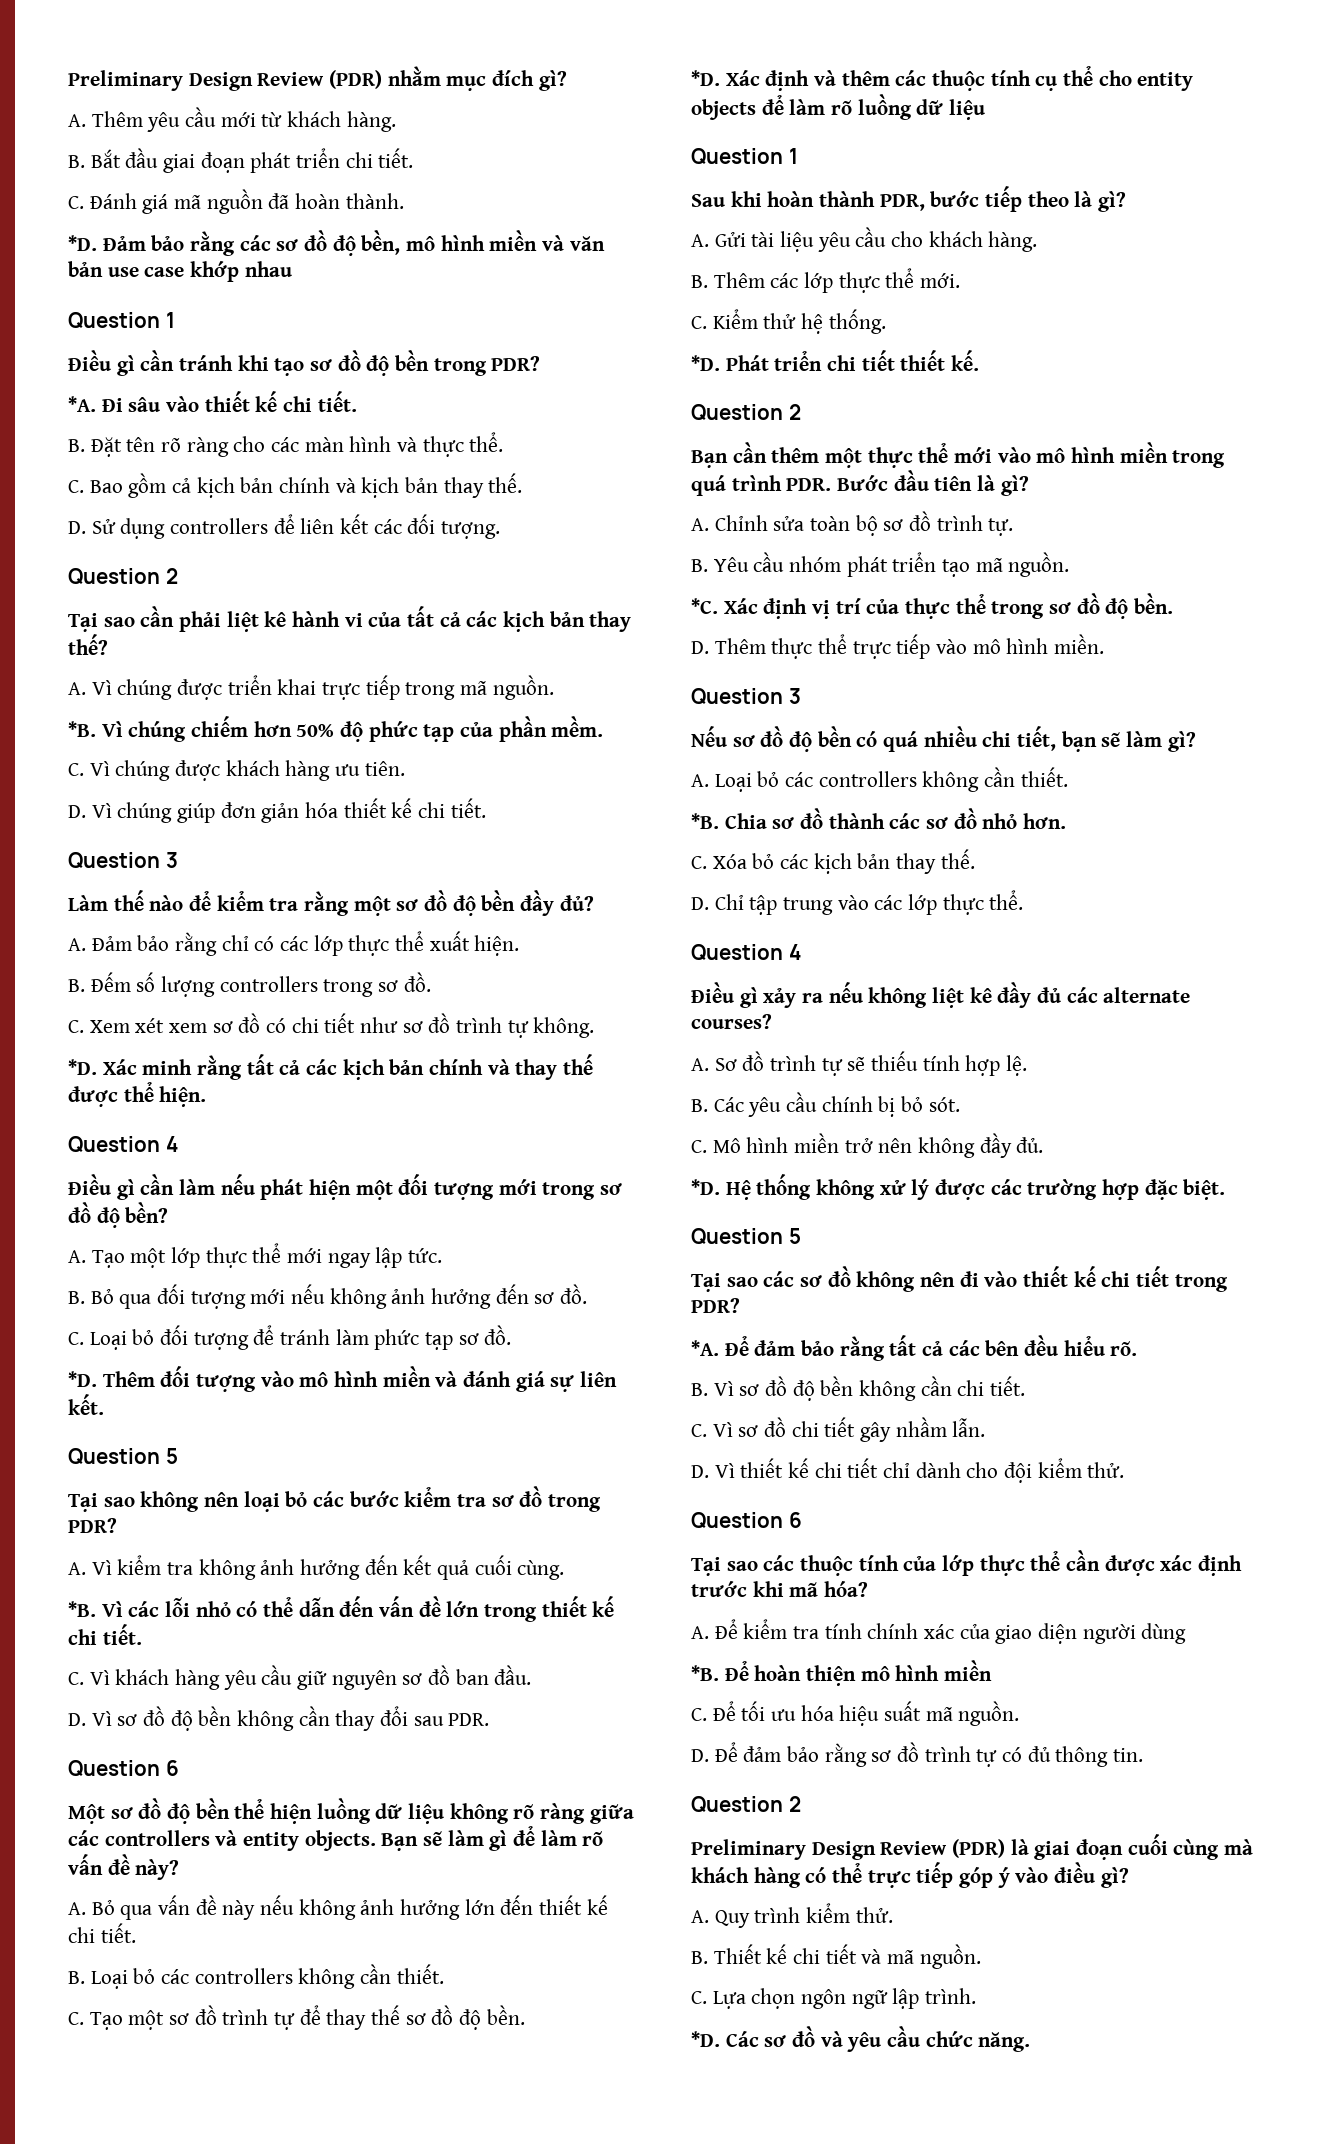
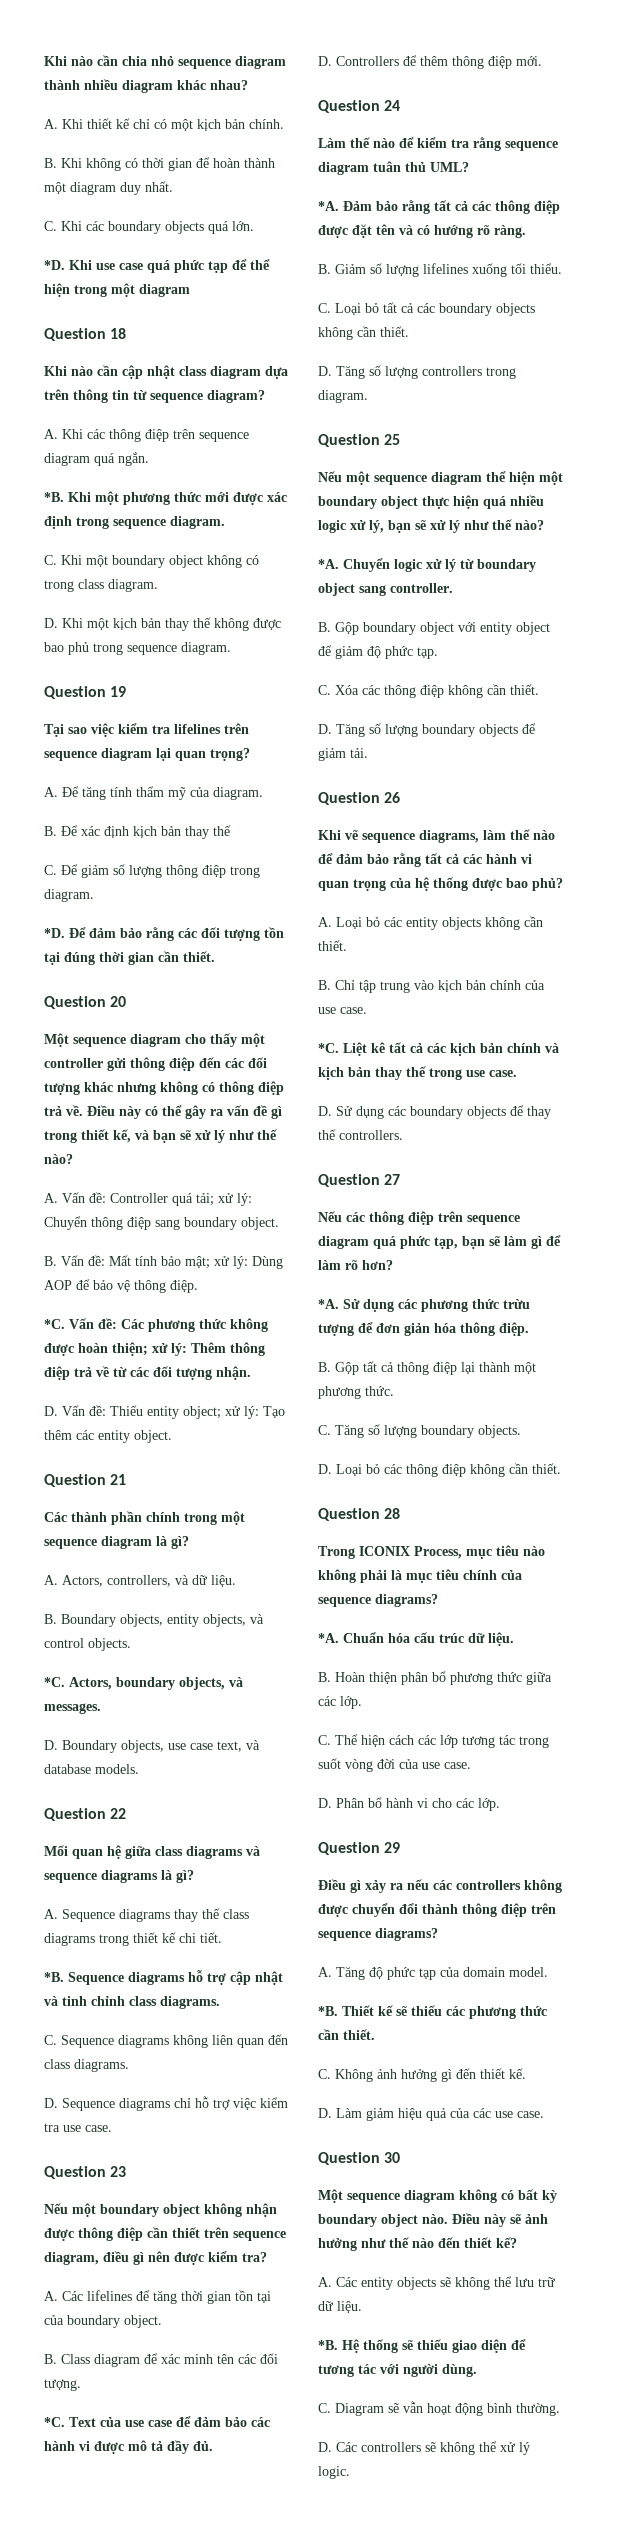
- Preliminary Design Review (PDR) nhằm mục đích gì?
- A. Thêm yêu cầu mới từ khách hàng.
- B. Bắt đầu giai đoạn phát triển chi tiết.
- C. Đánh giá mã nguồn đã hoàn thành.
- *D. Đảm bảo rằng các sơ đồ độ bền, mô hình miền và văn bản use case khớp nhau
- Question 1
- Điều gì cần tránh khi tạo sơ đồ độ bền trong PDR?
- *A. Đi sâu vào thiết kế chi tiết.
- B. Đặt tên rõ ràng cho các màn hình và thực thể.
- C. Bao gồm cả kịch bản chính và kịch bản thay thế.
- D. Sử dụng controllers để liên kết các đối tượng.
- Question 2
- Tại sao cần phải liệt kê hành vi của tất cả các kịch bản thay thế?
- A. Vì chúng được triển khai trực tiếp trong mã nguồn.
- *B. Vì chúng chiếm hơn 50% độ phức tạp của phần mềm.
- C. Vì chúng được khách hàng ưu tiên.
- D. Vì chúng giúp đơn giản hóa thiết kế chi tiết.
- Question 3
+ Khi nào cần chia nhỏ sequence diagram thành nhiều diagram khác nhau?
+ A. Khi thiết kế chỉ có một kịch bản chính.
+ B. Khi không có thời gian để hoàn thành một diagram duy nhất.
+ C. Khi các boundary objects quá lớn.
+ *D. Khi use case quá phức tạp để thể hiện trong một diagram
+ Question 18
+ Khi nào cần cập nhật class diagram dựa trên thông tin từ sequence diagram?
+ A. Khi các thông điệp trên sequence diagram quá ngắn.
+ *B. Khi một phương thức mới được xác định trong sequence diagram.
+ C. Khi một boundary object không có trong class diagram.
+ D. Khi một kịch bản thay thế không được bao phủ trong sequence diagram.
+ Question 19
+ Tại sao việc kiểm tra lifelines trên sequence diagram lại quan trọng?
+ A. Để tăng tính thẩm mỹ của diagram.
+ B. Để xác định kịch bản thay thế
+ C. Để giảm số lượng thông điệp trong diagram.
+ *D. Để đảm bảo rằng các đối tượng tồn tại đúng thời gian cần thiết.
+ Question 20
+ Một sequence diagram cho thấy một controller gửi thông điệp đến các đối tượng khác nhưng không có thông điệp trả về. Điều này có thể gây ra vấn đề gì trong thiết kế, và bạn sẽ xử lý như thế nào?
+ A. Vấn đề: Controller quá tải; xử lý: Chuyển thông điệp sang boundary object.
+ B. Vấn đề: Mất tính bảo mật; xử lý: Dùng AOP để bảo vệ thông điệp.
+ *C. Vấn đề: Các phương thức không được hoàn thiện; xử lý: Thêm thông điệp trả về từ các đối tượng nhận.
+ D. Vấn đề: Thiếu entity object; xử lý: Tạo thêm các entity object.
+ Question 21
+ Các thành phần chính trong một sequence diagram là gì?
+ A. Actors, controllers, và dữ liệu.
+ B. Boundary objects, entity objects, và control objects.
+ *C. Actors, boundary objects, và messages.
+ D. Boundary objects, use case text, và database models.
+ Question 22
+ Mối quan hệ giữa class diagrams và sequence diagrams là gì?
+ A. Sequence diagrams thay thế class diagrams trong thiết kế chi tiết.
+ *B. Sequence diagrams hỗ trợ cập nhật và tinh chỉnh class diagrams.
+ C. Sequence diagrams không liên quan đến class diagrams.
+ D. Sequence diagrams chỉ hỗ trợ việc kiểm tra use case.
+ Question 23
+ Nếu một boundary object không nhận được thông điệp cần thiết trên sequence diagram, điều gì nên được kiểm tra?
+ A. Các lifelines để tăng thời gian tồn tại của boundary object.
+ B. Class diagram để xác minh tên các đối tượng.
+ *C. Text của use case để đảm bảo các hành vi được mô tả đầy đủ.
+ D. Controllers để thêm thông điệp mới.
+ Question 24
- Làm thế nào để kiểm tra rằng một sơ đồ độ bền đầy đủ?
- A. Đảm bảo rằng chỉ có các lớp thực thể xuất hiện.
- B. Đếm số lượng controllers trong sơ đồ.
- C. Xem xét xem sơ đồ có chi tiết như sơ đồ trình tự không.
- *D. Xác minh rằng tất cả các kịch bản chính và thay thế được thể hiện.
- Question 4
- Điều gì cần làm nếu phát hiện một đối tượng mới trong sơ đồ độ bền?
- A. Tạo một lớp thực thể mới ngay lập tức.
- B. Bỏ qua đối tượng mới nếu không ảnh hưởng đến sơ đồ.
- C. Loại bỏ đối tượng để tránh làm phức tạp sơ đồ.
- *D. Thêm đối tượng vào mô hình miền và đánh giá sự liên kết.
- Question 5
- Tại sao không nên loại bỏ các bước kiểm tra sơ đồ trong PDR?
- A. Vì kiểm tra không ảnh hưởng đến kết quả cuối cùng.
- *B. Vì các lỗi nhỏ có thể dẫn đến vấn đề lớn trong thiết kế chi tiết.
- C. Vì khách hàng yêu cầu giữ nguyên sơ đồ ban đầu.
- D. Vì sơ đồ độ bền không cần thay đổi sau PDR.
- Question 6
- Một sơ đồ độ bền thể hiện luồng dữ liệu không rõ ràng giữa các controllers và entity objects. Bạn sẽ làm gì để làm rõ vấn đề này?
- A. Bỏ qua vấn đề này nếu không ảnh hưởng lớn đến thiết kế chi tiết.
- B. Loại bỏ các controllers không cần thiết.
- C. Tạo một sơ đồ trình tự để thay thế sơ đồ độ bền.
- *D. Xác định và thêm các thuộc tính cụ thể cho entity objects để làm rõ luồng dữ liệu
- Question 1
- Sau khi hoàn thành PDR, bước tiếp theo là gì?
- A. Gửi tài liệu yêu cầu cho khách hàng.
- B. Thêm các lớp thực thể mới.
- C. Kiểm thử hệ thống.
- *D. Phát triển chi tiết thiết kế.
- Question 2
- Bạn cần thêm một thực thể mới vào mô hình miền trong quá trình PDR. Bước đầu tiên là gì?
- A. Chỉnh sửa toàn bộ sơ đồ trình tự.
- B. Yêu cầu nhóm phát triển tạo mã nguồn.
- *C. Xác định vị trí của thực thể trong sơ đồ độ bền.
- D. Thêm thực thể trực tiếp vào mô hình miền.
- Question 3
- Nếu sơ đồ độ bền có quá nhiều chi tiết, bạn sẽ làm gì?
- A. Loại bỏ các controllers không cần thiết.
- *B. Chia sơ đồ thành các sơ đồ nhỏ hơn.
- C. Xóa bỏ các kịch bản thay thế.
- D. Chỉ tập trung vào các lớp thực thể.
- Question 4
+ Làm thế nào để kiểm tra rằng sequence diagram tuân thủ UML?
+ *A. Đảm bảo rằng tất cả các thông điệp được đặt tên và có hướng rõ ràng.
+ B. Giảm số lượng lifelines xuống tối thiểu.
+ C. Loại bỏ tất cả các boundary objects không cần thiết.
+ D. Tăng số lượng controllers trong diagram.
+ Question 25
+ Nếu một sequence diagram thể hiện một boundary object thực hiện quá nhiều logic xử lý, bạn sẽ xử lý như thế nào?
+ *A. Chuyển logic xử lý từ boundary object sang controller.
+ B. Gộp boundary object với entity object để giảm độ phức tạp.
+ C. Xóa các thông điệp không cần thiết.
+ D. Tăng số lượng boundary objects để giảm tải.
+ Question 26
+ Khi vẽ sequence diagrams, làm thế nào để đảm bảo rằng tất cả các hành vi quan trọng của hệ thống được bao phủ?
+ A. Loại bỏ các entity objects không cần thiết.
+ B. Chỉ tập trung vào kịch bản chính của use case.
+ *C. Liệt kê tất cả các kịch bản chính và kịch bản thay thế trong use case.
+ D. Sử dụng các boundary objects để thay thế controllers.
+ Question 27
+ Nếu các thông điệp trên sequence diagram quá phức tạp, bạn sẽ làm gì để làm rõ hơn?
+ *A. Sử dụng các phương thức trừu tượng để đơn giản hóa thông điệp.
+ B. Gộp tất cả thông điệp lại thành một phương thức.
+ C. Tăng số lượng boundary objects.
+ D. Loại bỏ các thông điệp không cần thiết.
+ Question 28
+ Trong ICONIX Process, mục tiêu nào không phải là mục tiêu chính của sequence diagrams?
+ *A. Chuẩn hóa cấu trúc dữ liệu.
+ B. Hoàn thiện phân bổ phương thức giữa các lớp.
+ C. Thể hiện cách các lớp tương tác trong suốt vòng đời của use case.
+ D. Phân bổ hành vi cho các lớp.
+ Question 29
- Điều gì xảy ra nếu không liệt kê đầy đủ các alternate courses?
- A. Sơ đồ trình tự sẽ thiếu tính hợp lệ.
- B. Các yêu cầu chính bị bỏ sót.
- C. Mô hình miền trở nên không đầy đủ.
- *D. Hệ thống không xử lý được các trường hợp đặc biệt.
- Question 5
- Tại sao các sơ đồ không nên đi vào thiết kế chi tiết trong PDR?
- *A. Để đảm bảo rằng tất cả các bên đều hiểu rõ.
- B. Vì sơ đồ độ bền không cần chi tiết.
- C. Vì sơ đồ chi tiết gây nhầm lẫn.
- D. Vì thiết kế chi tiết chỉ dành cho đội kiểm thử.
- Question 6
- Tại sao các thuộc tính của lớp thực thể cần được xác định trước khi mã hóa?
- A. Để kiểm tra tính chính xác của giao diện người dùng
- *B. Để hoàn thiện mô hình miền
- C. Để tối ưu hóa hiệu suất mã nguồn.
- D. Để đảm bảo rằng sơ đồ trình tự có đủ thông tin.
- Question 2
- Preliminary Design Review (PDR) là giai đoạn cuối cùng mà khách hàng có thể trực tiếp góp ý vào điều gì?
- A. Quy trình kiểm thử.
- B. Thiết kế chi tiết và mã nguồn.
- C. Lựa chọn ngôn ngữ lập trình.
- *D. Các sơ đồ và yêu cầu chức năng.
+ Điều gì xảy ra nếu các controllers không được chuyển đổi thành thông điệp trên sequence diagrams?
+ A. Tăng độ phức tạp của domain model.
+ *B. Thiết kế sẽ thiếu các phương thức cần thiết.
+ C. Không ảnh hưởng gì đến thiết kế.
+ D. Làm giảm hiệu quả của các use case.
+ Question 30
+ Một sequence diagram không có bất kỳ boundary object nào. Điều này sẽ ảnh hưởng như thế nào đến thiết kế?
+ A. Các entity objects sẽ không thể lưu trữ dữ liệu.
+ *B. Hệ thống sẽ thiếu giao diện để tương tác với người dùng.
+ C. Diagram sẽ vẫn hoạt động bình thường.
+ D. Các controllers sẽ không thể xử lý logic.

